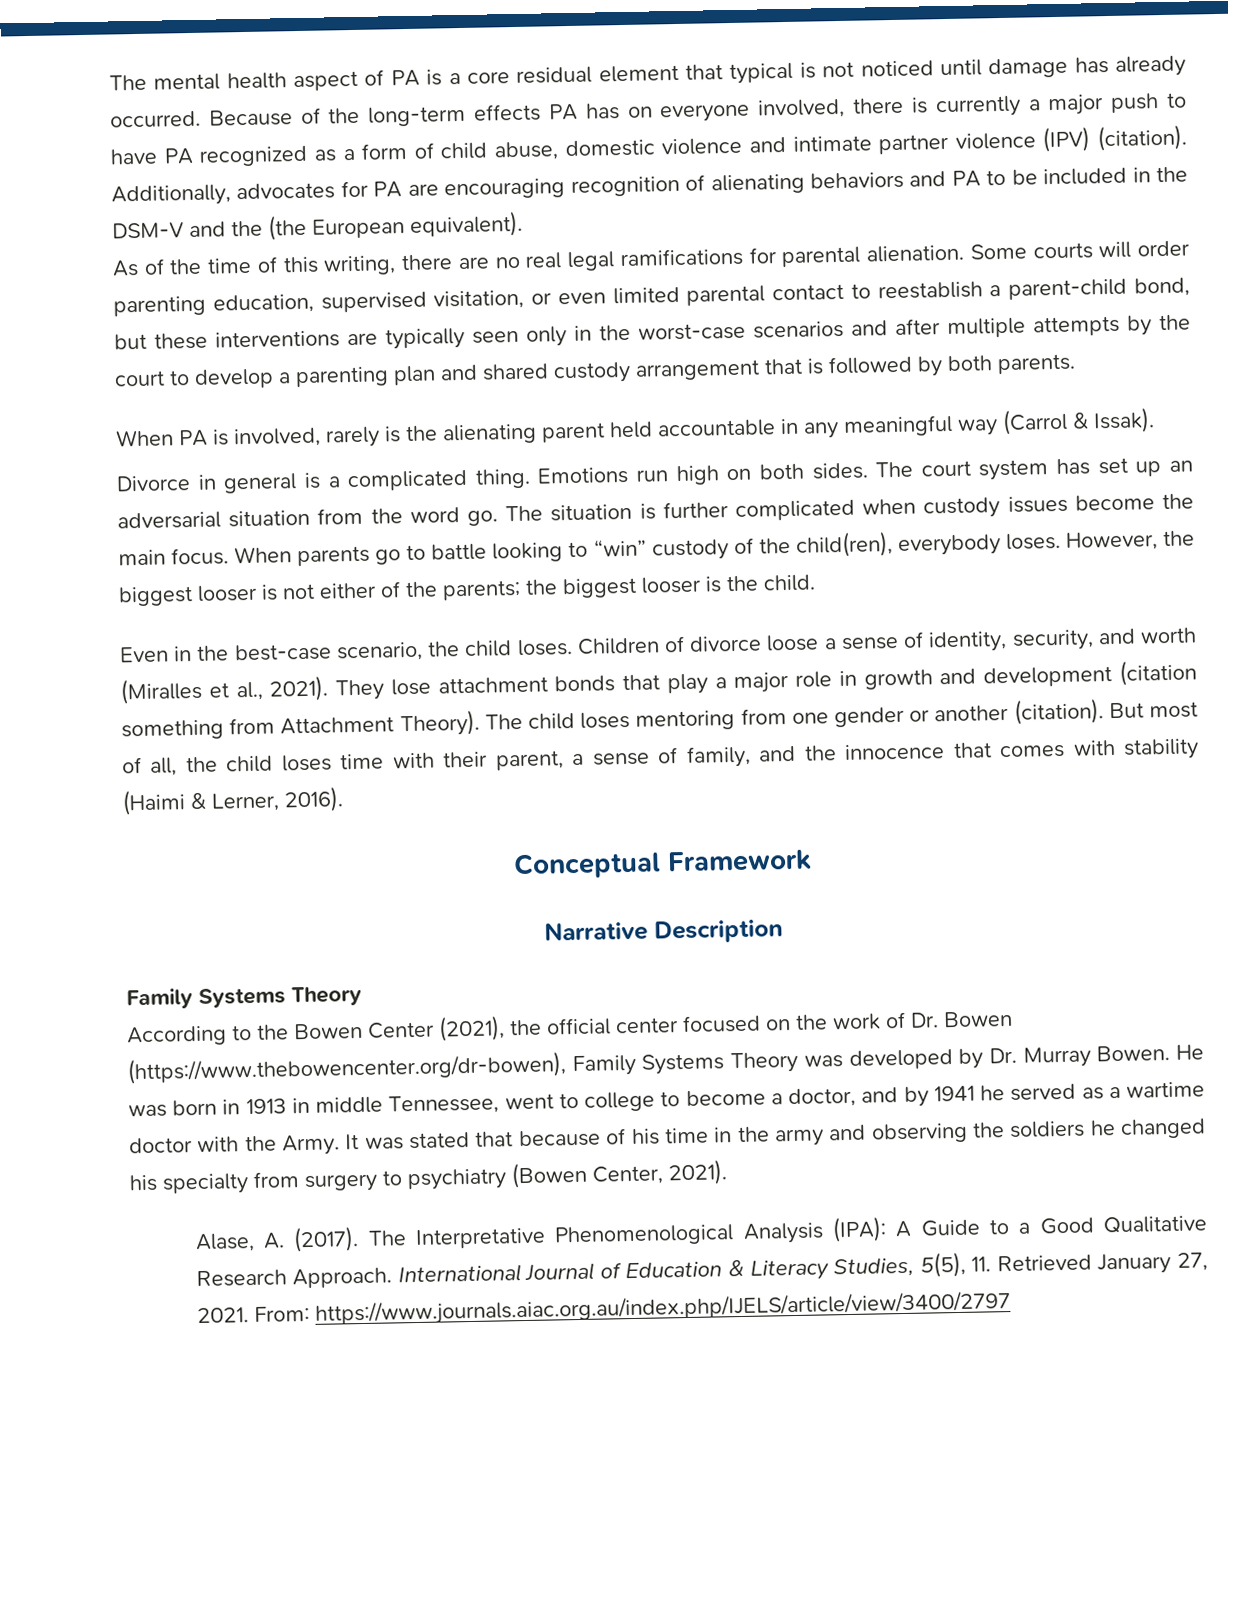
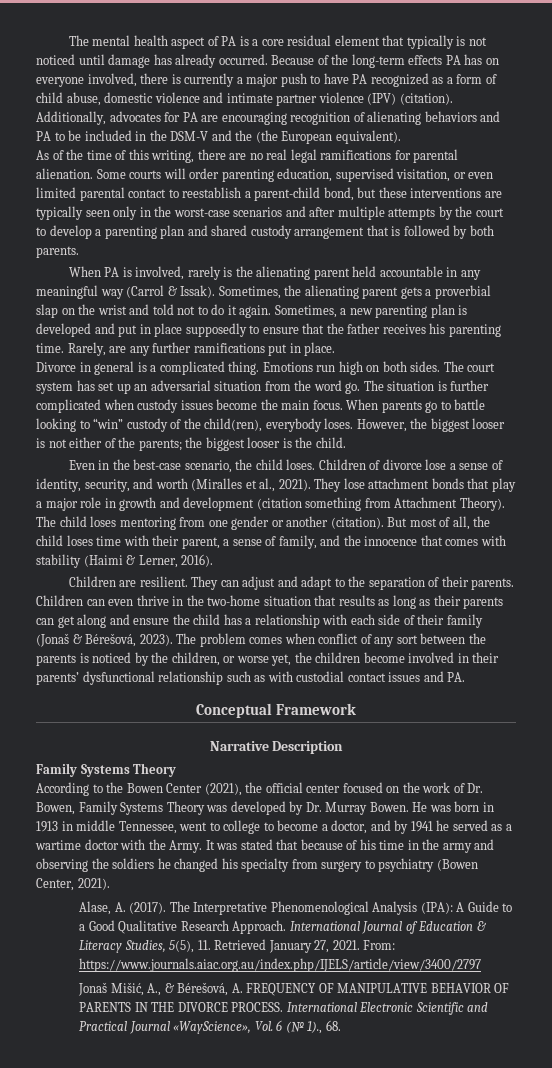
- The mental health aspect of PA is a core residual element that typical is not noticed until damage has already occurred.
+ The mental health aspect of PA is a core residual element that typically is not noticed until damage has already occurred.
+ Sometimes, the alienating parent gets a proverbial slap on the wrist and told not to do it again. Sometimes, a new parenting plan is developed and put in place supposedly to ensure that the father receives his parenting time. Rarely, are any further ramifications put in place.
- Children of divorce loose a sense of identity, security, and worth (Miralles et al., 2021).
+ Children of divorce lose a sense of identity, security, and worth (Miralles et al., 2021).
+ Children are resilient. They can adjust and adapt to the separation of their parents. Children can even thrive in the two-home situation that results as long as their parents can get along and ensure the child has a relationship with each side of their family (Jonaš & Bérešová, 2023). The problem comes when conflict of any sort between the parents is noticed by the children, or worse yet, the children become involved in their parents’ dysfunctional relationship such as with custodial contact issues and PA.
- According to the Bowen Center (2021), the official center focused on the work of Dr. Bowen (https://www.thebowencenter.org/dr-bowen), Family Systems Theory was developed by Dr. Murray Bowen.
+ According to the Bowen Center (2021), the official center focused on the work of Dr. Bowen, Family Systems Theory was developed by Dr. Murray Bowen.
+ Jonaš Mišić, A., & Bérešová, A. FREQUENCY OF MANIPULATIVE BEHAVIOR OF PARENTS IN THE DIVORCE PROCESS. International Electronic Scientific and Practical Journal «WayScience», Vol. 6 (№ 1)., 68.

